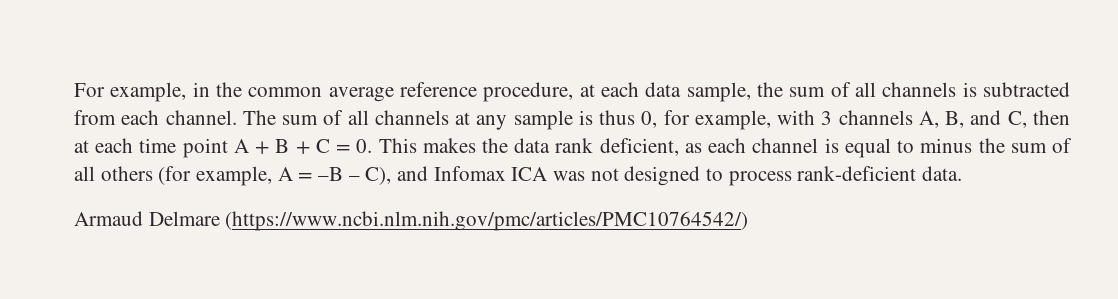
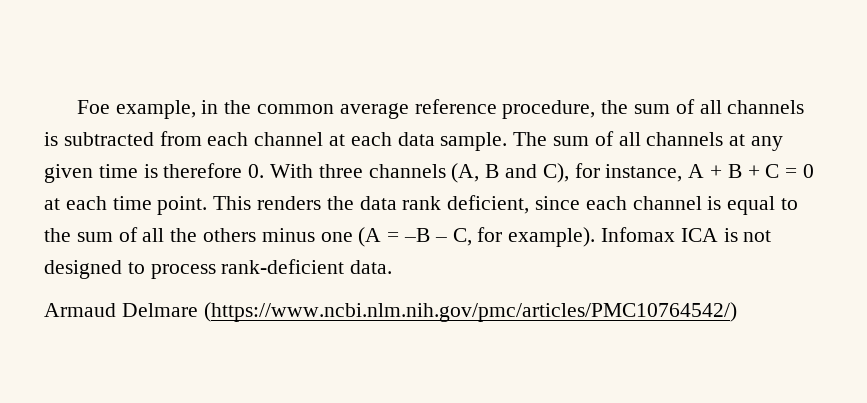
- For example, in the common average reference procedure, at each data sample, the sum of all channels is subtracted from each channel.
+ Foe example, in the common average reference procedure, the sum of all channels is subtracted from each channel at each data sample.
- The sum of all channels at any sample is thus 0, for example, with 3 channels A, B, and C, then at each time point A + B + C = 0. This makes the data rank deficient, as each channel is equal to minus the sum of all others (for example, A = –B – C), and Infomax ICA was not designed to process rank-deficient data.
+ The sum of all channels at any given time is therefore 0. With three channels (A, B and C), for instance, A + B + C = 0 at each time point. This renders the data rank deficient, since each channel is equal to the sum of all the others minus one (A = –B – C, for example). Infomax ICA is not designed to process rank-deficient data.

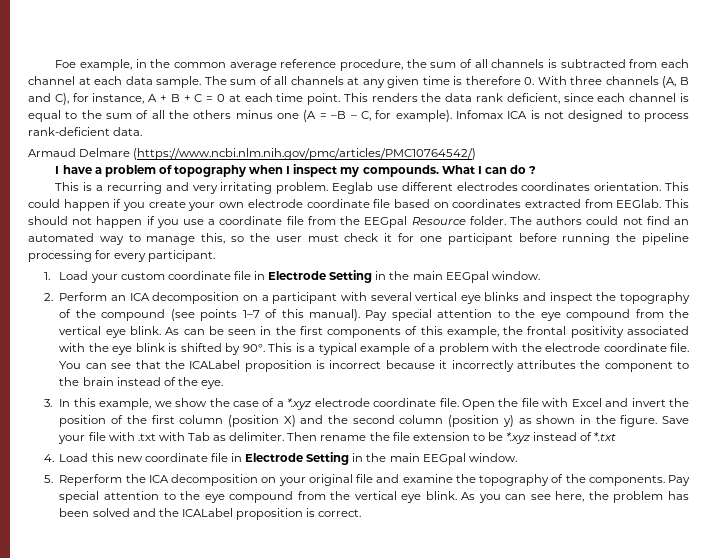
+ I have a problem of topography when I inspect my compounds. What I can do ?
+ This is a recurring and very irritating problem. Eeglab use different electrodes coordinates orientation. This could happen if you create your own electrode coordinate file based on coordinates extracted from EEGlab. This should not happen if you use a coordinate file from the EEGpal Resource folder. The authors could not find an automated way to manage this, so the user must check it for one participant before running the pipeline processing for every participant.
+ 1. Load your custom coordinate file in Electrode Setting in the main EEGpal window.
+ 2. Perform an ICA decomposition on a participant with several vertical eye blinks and inspect the topography of the compound (see points 1–7 of this manual). Pay special attention to the eye compound from the vertical eye blink. As can be seen in the first components of this example, the frontal positivity associated with the eye blink is shifted by 90°. This is a typical example of a problem with the electrode coordinate file. You can see that the ICALabel proposition is incorrect because it incorrectly attributes the component to the brain instead of the eye.
+ 3. In this example, we show the case of a *.xyz electrode coordinate file. Open the file with Excel and invert the position of the first column (position X) and the second column (position y) as shown in the figure. Save your file with .txt with Tab as delimiter. Then rename the file extension to be *.xyz instead of *.txt
+ 4. Load this new coordinate file in Electrode Setting in the main EEGpal window.
+ 5. Reperform the ICA decomposition on your original file and examine the topography of the components. Pay special attention to the eye compound from the vertical eye blink. As you can see here, the problem has been solved and the ICALabel proposition is correct.

